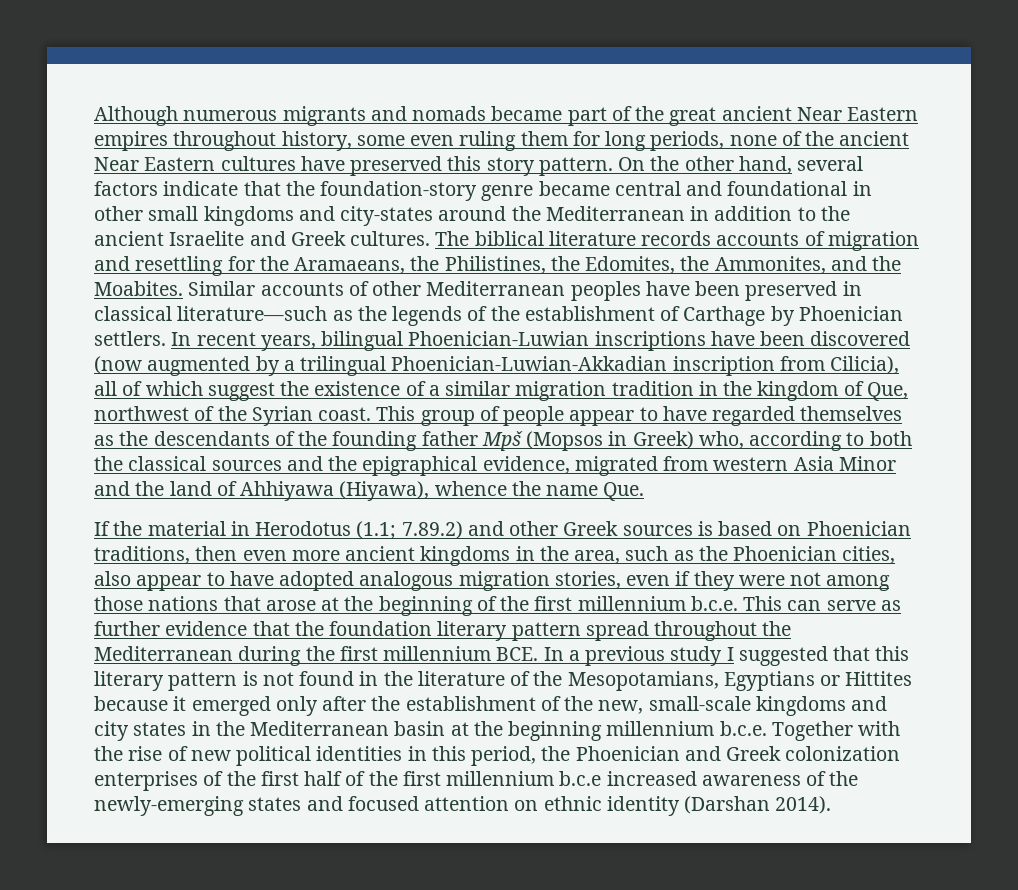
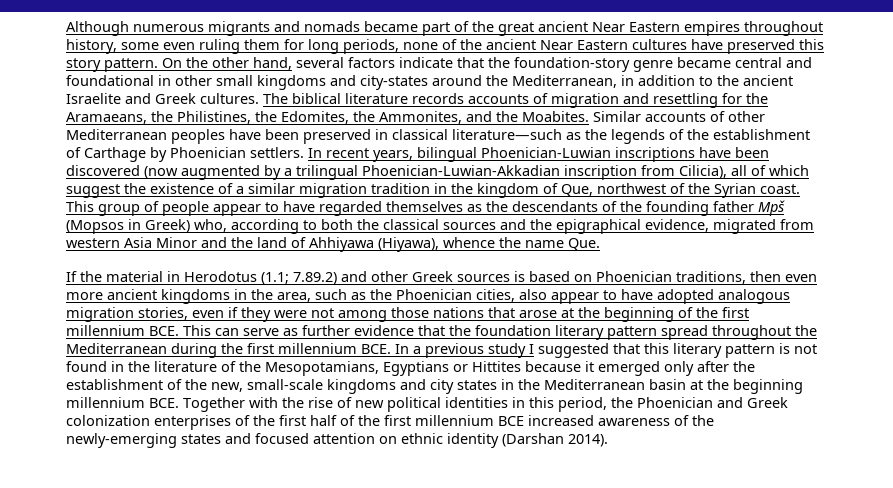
- On the other hand, several factors indicate that the foundation-story genre became central and foundational in other small kingdoms and city-states around the Mediterranean in addition to the ancient Israelite and Greek cultures.
+ On the other hand, several factors indicate that the foundation-story genre became central and foundational in other small kingdoms and city-states around the Mediterranean, in addition to the ancient Israelite and Greek cultures.
- 7.89.2) and other Greek sources is based on Phoenician traditions, then even more ancient kingdoms in the area, such as the Phoenician cities, also appear to have adopted analogous migration stories, even if they were not among those nations that arose at the beginning of the first millennium b.c.e. This can serve as further evidence that the foundation literary pattern spread throughout the Mediterranean during the first millennium BCE. In a previous study I suggested that this literary pattern is not found in the literature of the Mesopotamians, Egyptians or Hittites because it emerged only after the establishment of the new, small-scale kingdoms and city states in the Mediterranean basin at the beginning millennium b.c.e. Together with the rise of new political identities in this period, the Phoenician and Greek colonization enterprises of the first half of the first millennium b.c.e increased awareness of the newly-emerging states and focused attention on ethnic identity (Darshan 2014).
+ 7.89.2) and other Greek sources is based on Phoenician traditions, then even more ancient kingdoms in the area, such as the Phoenician cities, also appear to have adopted analogous migration stories, even if they were not among those nations that arose at the beginning of the first millennium BCE. This can serve as further evidence that the foundation literary pattern spread throughout the Mediterranean during the first millennium BCE. In a previous study I suggested that this literary pattern is not found in the literature of the Mesopotamians, Egyptians or Hittites because it emerged only after the establishment of the new, small-scale kingdoms and city states in the Mediterranean basin at the beginning millennium BCE. Together with the rise of new political identities in this period, the Phoenician and Greek colonization enterprises of the first half of the first millennium BCE increased awareness of the newly-emerging states and focused attention on ethnic identity (Darshan 2014).

